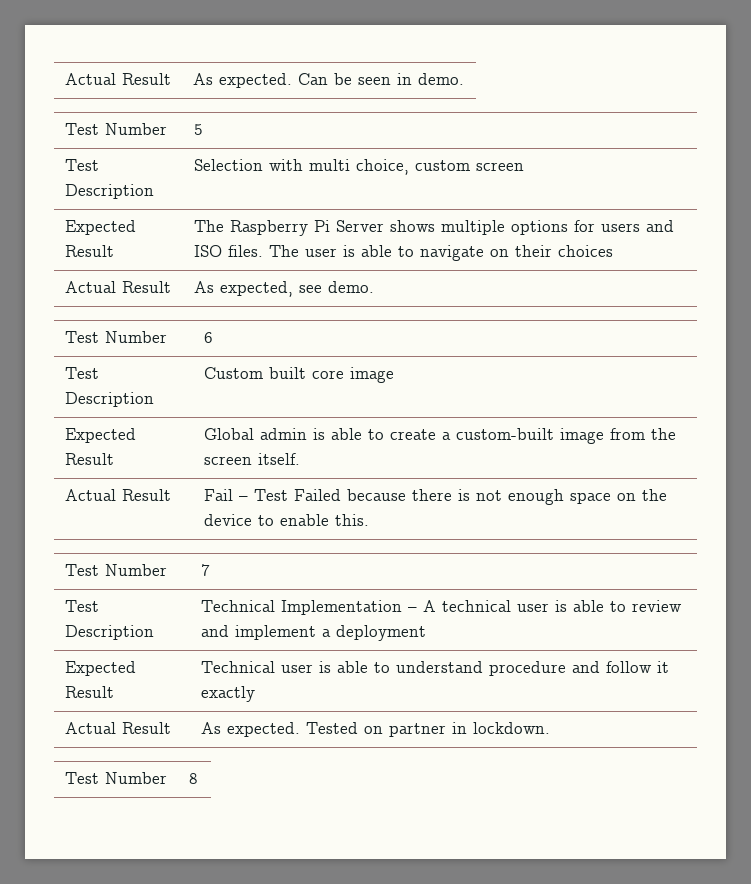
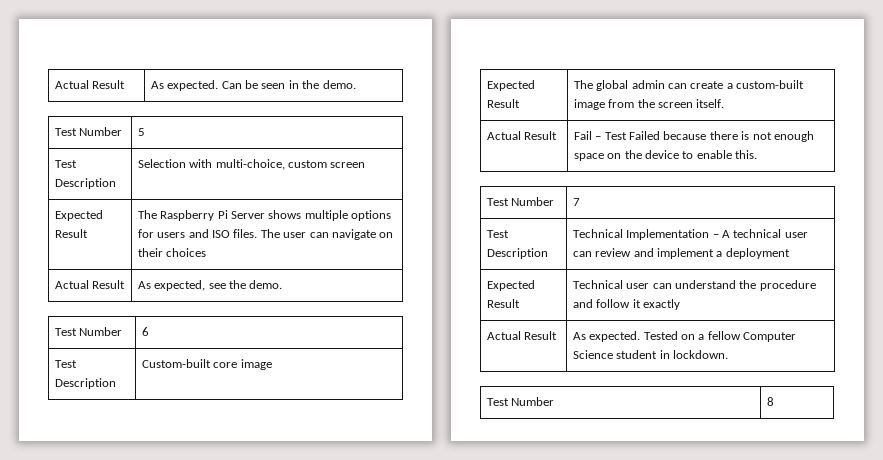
- Actual Result | As expected. Can be seen in demo.
+ Actual Result | As expected. Can be seen in the demo.
- Test Description | Selection with multi choice, custom screen
+ Test Description | Selection with multi-choice, custom screen
- Expected Result | The Raspberry Pi Server shows multiple options for users and ISO files. The user is able to navigate on their choices
+ Expected Result | The Raspberry Pi Server shows multiple options for users and ISO files. The user can navigate on their choices
- Actual Result | As expected, see demo.
+ Actual Result | As expected, see the demo.
- Test Description | Custom built core image
+ Test Description | Custom-built core image
- Expected Result | Global admin is able to create a custom-built image from the screen itself.
+ Expected Result | The global admin can create a custom-built image from the screen itself.
- Test Description | Technical Implementation – A technical user is able to review and implement a deployment
+ Test Description | Technical Implementation – A technical user can review and implement a deployment
- Expected Result | Technical user is able to understand procedure and follow it exactly
+ Expected Result | Technical user can understand the procedure and follow it exactly
- Actual Result | As expected. Tested on partner in lockdown.
+ Actual Result | As expected. Tested on a fellow Computer Science student in lockdown.

